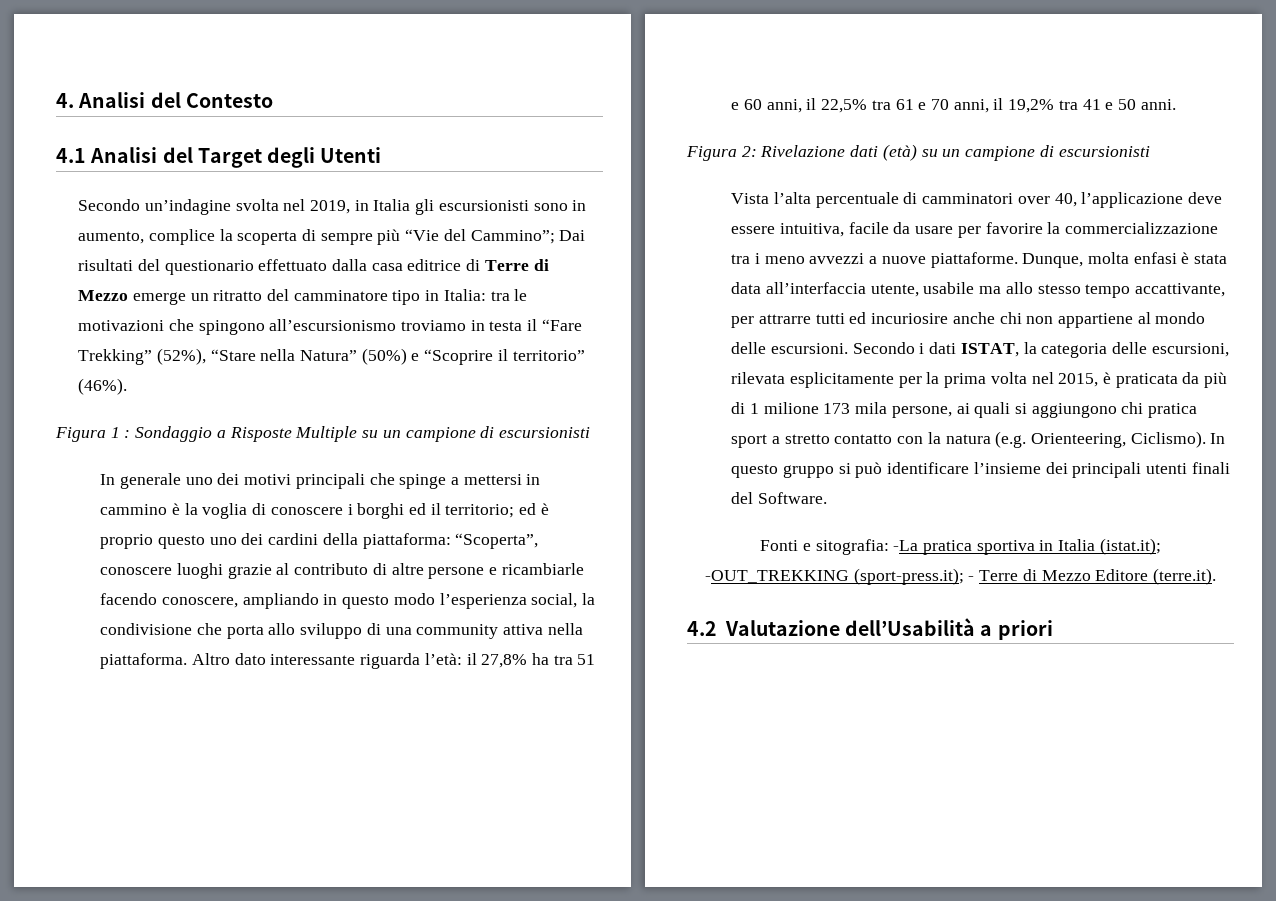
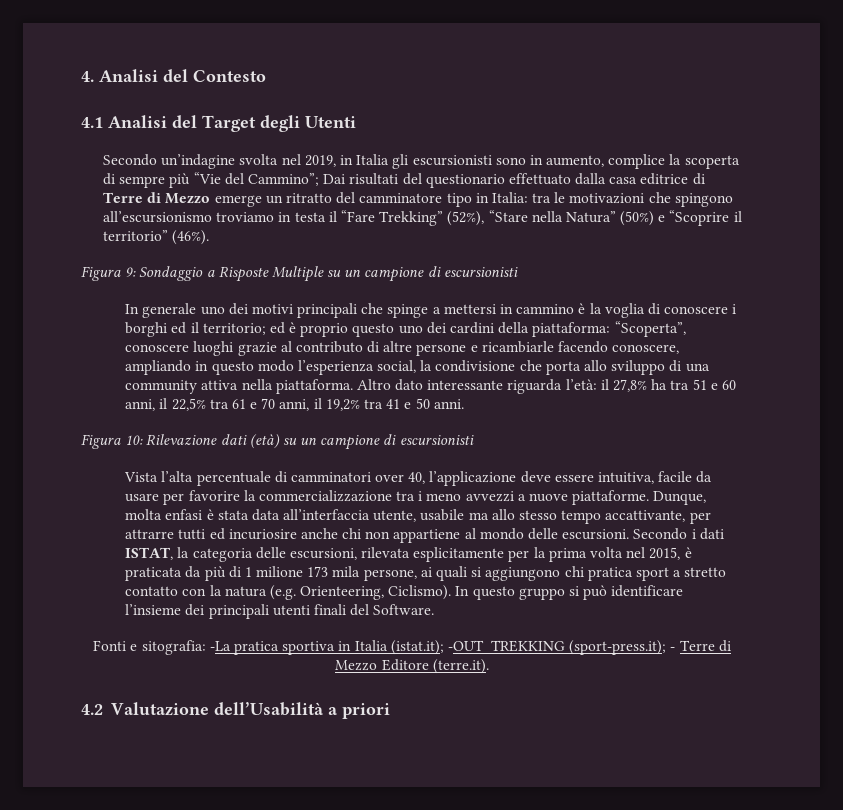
- Figura 1 : Sondaggio a Risposte Multiple su un campione di escursionisti
+ Figura 9: Sondaggio a Risposte Multiple su un campione di escursionisti
- Figura 2: Rivelazione dati (età) su un campione di escursionisti
+ Figura 10: Rilevazione dati (età) su un campione di escursionisti

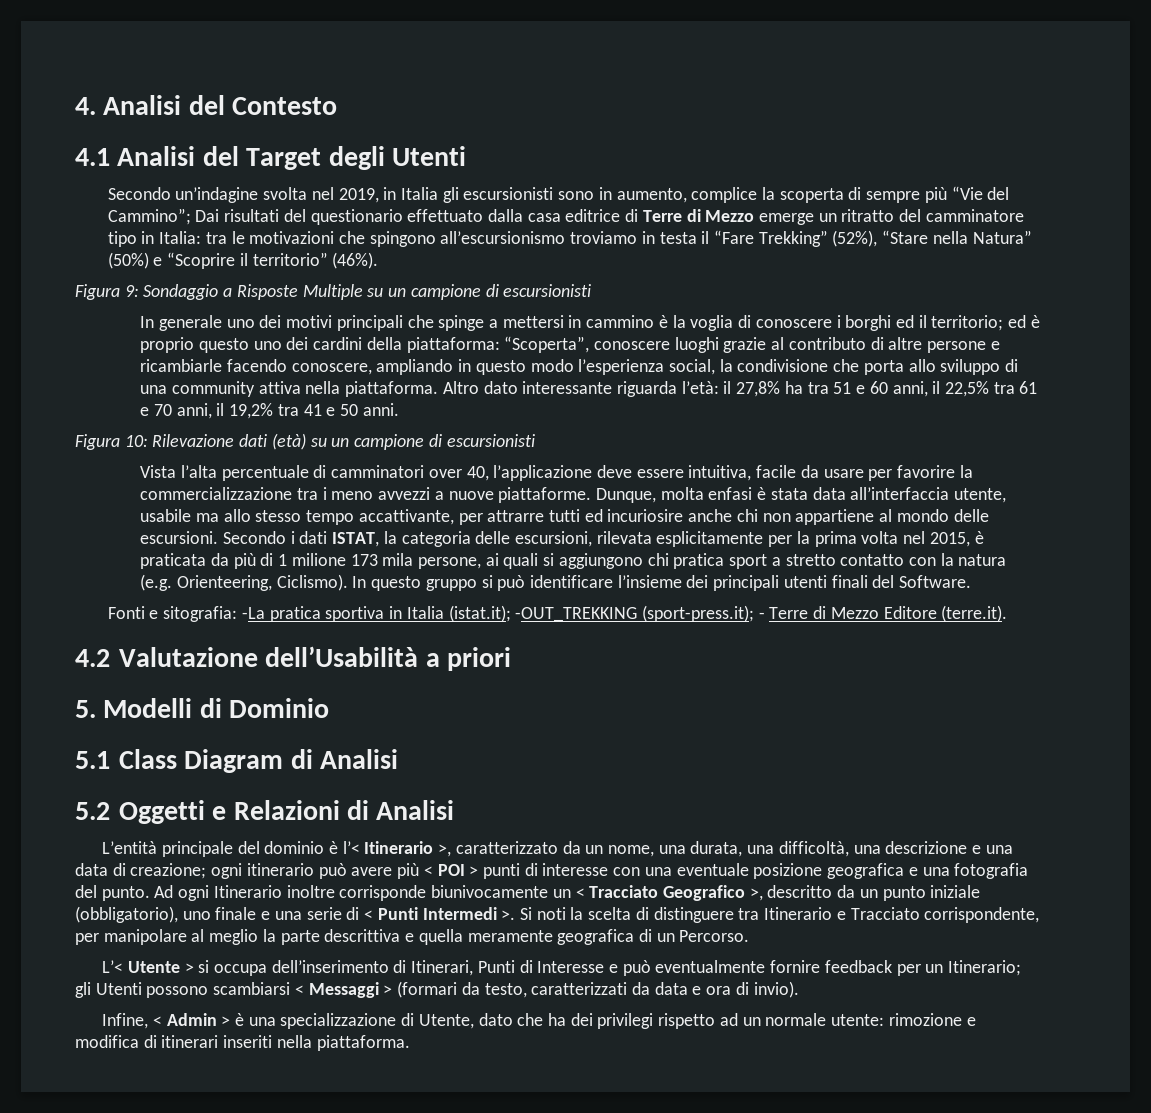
+ 5. Modelli di Dominio
+ 5.1 Class Diagram di Analisi
+ 5.2 Oggetti e Relazioni di Analisi
+ L’entità principale del dominio è l’< Itinerario >, caratterizzato da un nome, una durata, una difficoltà, una descrizione e una data di creazione; ogni itinerario può avere più < POI > punti di interesse con una eventuale posizione geografica e una fotografia del punto. Ad ogni Itinerario inoltre corrisponde biunivocamente un < Tracciato Geografico >, descritto da un punto iniziale (obbligatorio), uno finale e una serie di < Punti Intermedi >. Si noti la scelta di distinguere tra Itinerario e Tracciato corrispondente, per manipolare al meglio la parte descrittiva e quella meramente geografica di un Percorso.
+ L’< Utente > si occupa dell’inserimento di Itinerari, Punti di Interesse e può eventualmente fornire feedback per un Itinerario; gli Utenti possono scambiarsi < Messaggi > (formari da testo, caratterizzati da data e ora di invio).
+ Infine, < Admin > è una specializzazione di Utente, dato che ha dei privilegi rispetto ad un normale utente: rimozione e modifica di itinerari inseriti nella piattaforma.

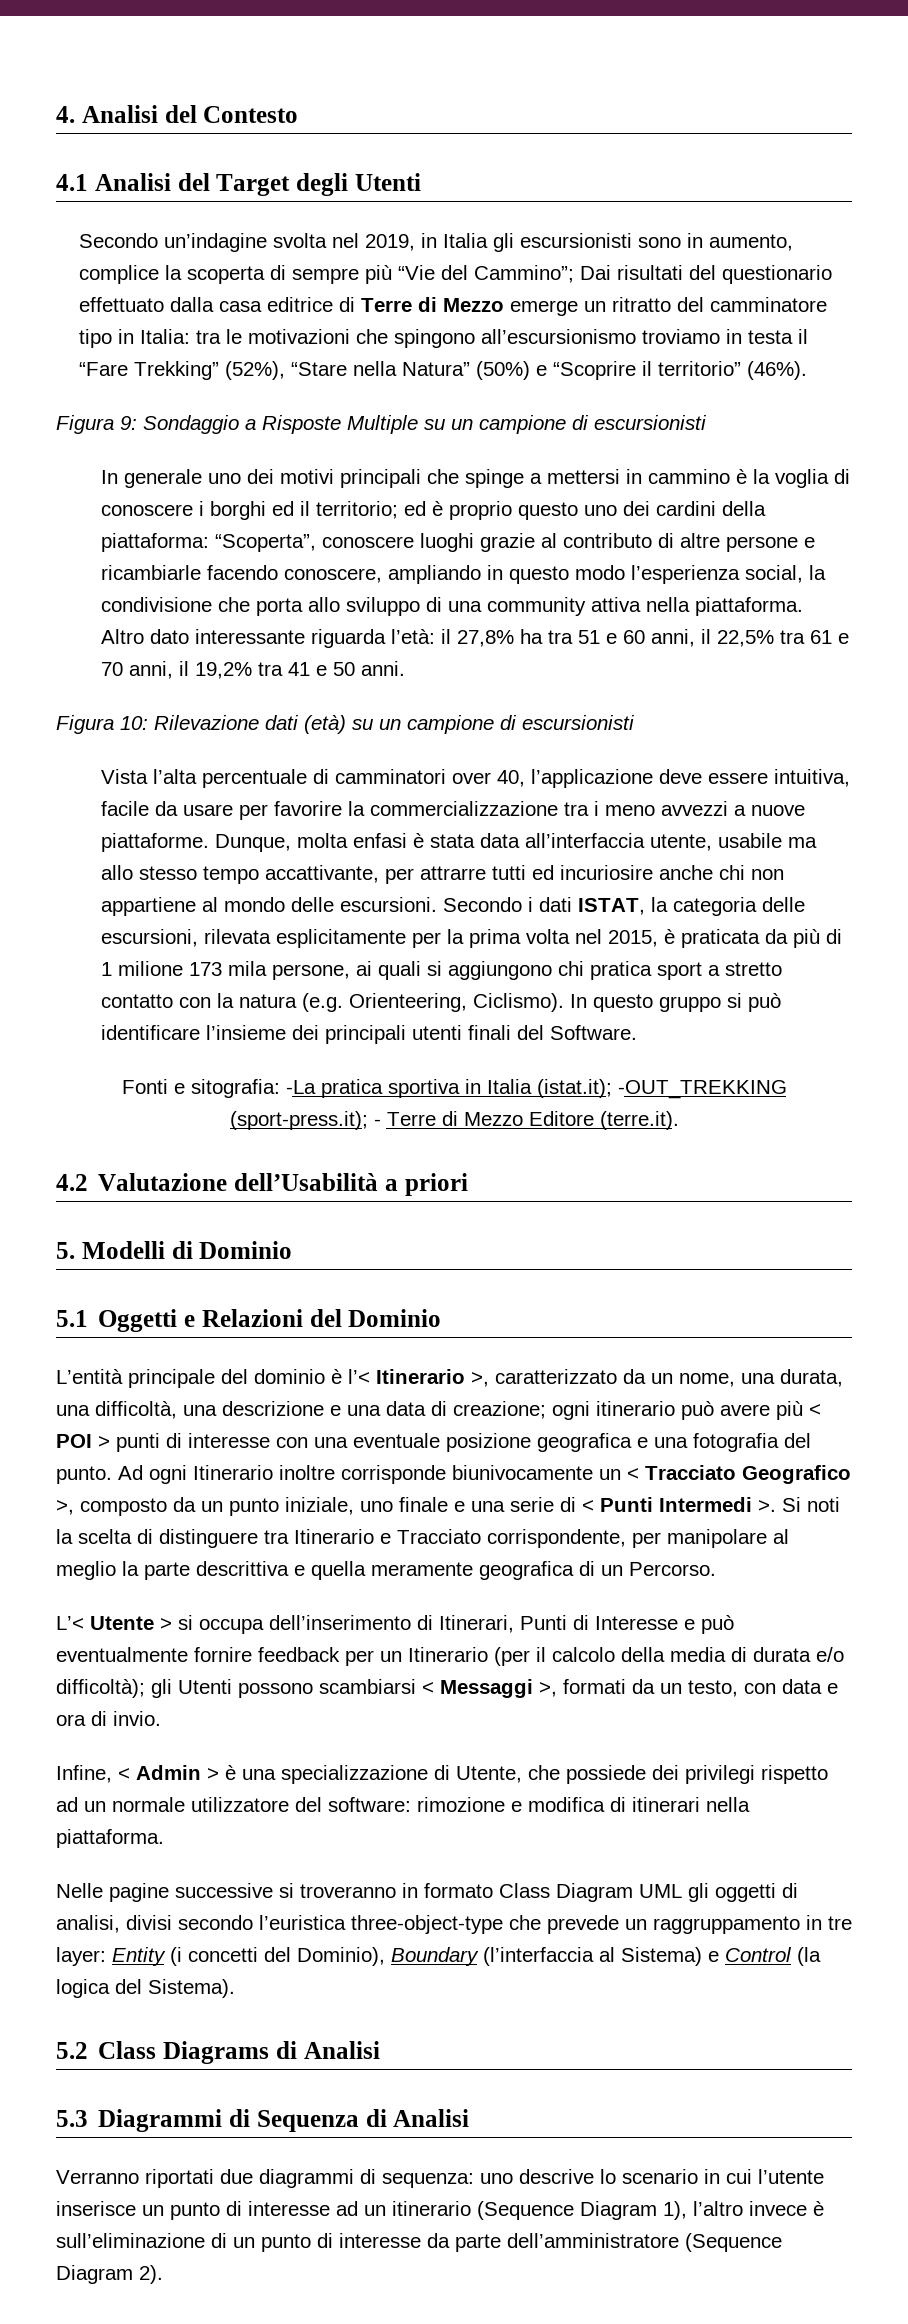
- 5.1 Class Diagram di Analisi
- 5.2 Oggetti e Relazioni di Analisi
+ 5.1 Oggetti e Relazioni del Dominio
- Ad ogni Itinerario inoltre corrisponde biunivocamente un < Tracciato Geografico >, descritto da un punto iniziale (obbligatorio), uno finale e una serie di < Punti Intermedi >.
+ Ad ogni Itinerario inoltre corrisponde biunivocamente un < Tracciato Geografico >, composto da un punto iniziale, uno finale e una serie di < Punti Intermedi >.
- L’< Utente > si occupa dell’inserimento di Itinerari, Punti di Interesse e può eventualmente fornire feedback per un Itinerario; gli Utenti possono scambiarsi < Messaggi > (formari da testo, caratterizzati da data e ora di invio).
+ L’< Utente > si occupa dell’inserimento di Itinerari, Punti di Interesse e può eventualmente fornire feedback per un Itinerario (per il calcolo della media di durata e/o difficoltà); gli Utenti possono scambiarsi < Messaggi >, formati da un testo, con data e ora di invio.
- Infine, < Admin > è una specializzazione di Utente, dato che ha dei privilegi rispetto ad un normale utente: rimozione e modifica di itinerari inseriti nella piattaforma.
+ Infine, < Admin > è una specializzazione di Utente, che possiede dei privilegi rispetto ad un normale utilizzatore del software: rimozione e modifica di itinerari nella piattaforma.
+ Nelle pagine successive si troveranno in formato Class Diagram UML gli oggetti di analisi, divisi secondo l’euristica three-object-type che prevede un raggruppamento in tre layer: Entity (i concetti del Dominio), Boundary (l’interfaccia al Sistema) e Control (la logica del Sistema).
+ 5.2 Class Diagrams di Analisi
+ 5.3 Diagrammi di Sequenza di Analisi
+ Verranno riportati due diagrammi di sequenza: uno descrive lo scenario in cui l’utente inserisce un punto di interesse ad un itinerario (Sequence Diagram 1), l’altro invece è sull’eliminazione di un punto di interesse da parte dell’amministratore (Sequence Diagram 2).

